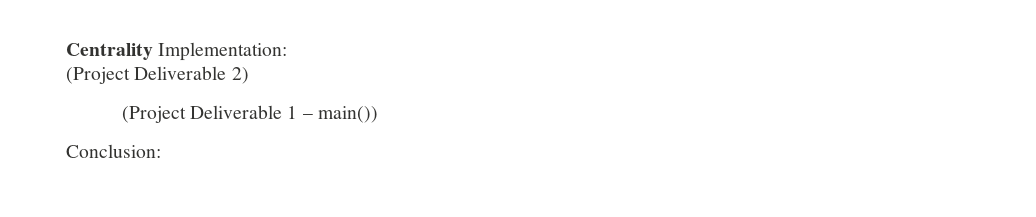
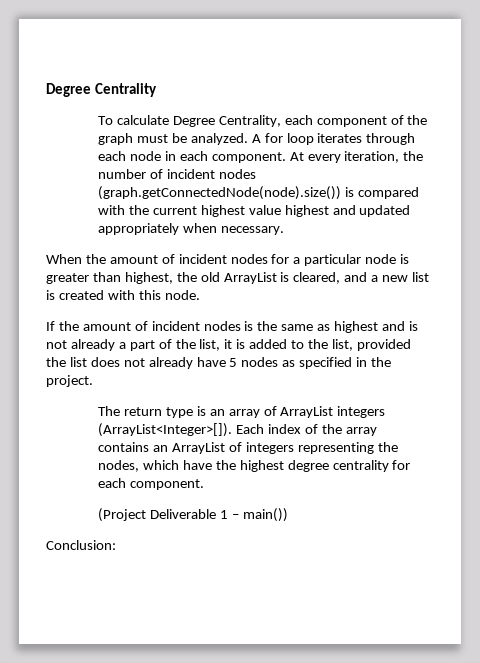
- Centrality Implementation:
- (Project Deliverable 2)
+ Degree Centrality
+ To calculate Degree Centrality, each component of the graph must be analyzed. A for loop iterates through each node in each component. At every iteration, the number of incident nodes (graph.getConnectedNode(node).size()) is compared with the current highest value highest and updated appropriately when necessary.
+ When the amount of incident nodes for a particular node is greater than highest, the old ArrayList is cleared, and a new list is created with this node.
+ If the amount of incident nodes is the same as highest and is not already a part of the list, it is added to the list, provided the list does not already have 5 nodes as specified in the project.
+ The return type is an array of ArrayList integers (ArrayList<Integer>[]). Each index of the array contains an ArrayList of integers representing the nodes, which have the highest degree centrality for each component.

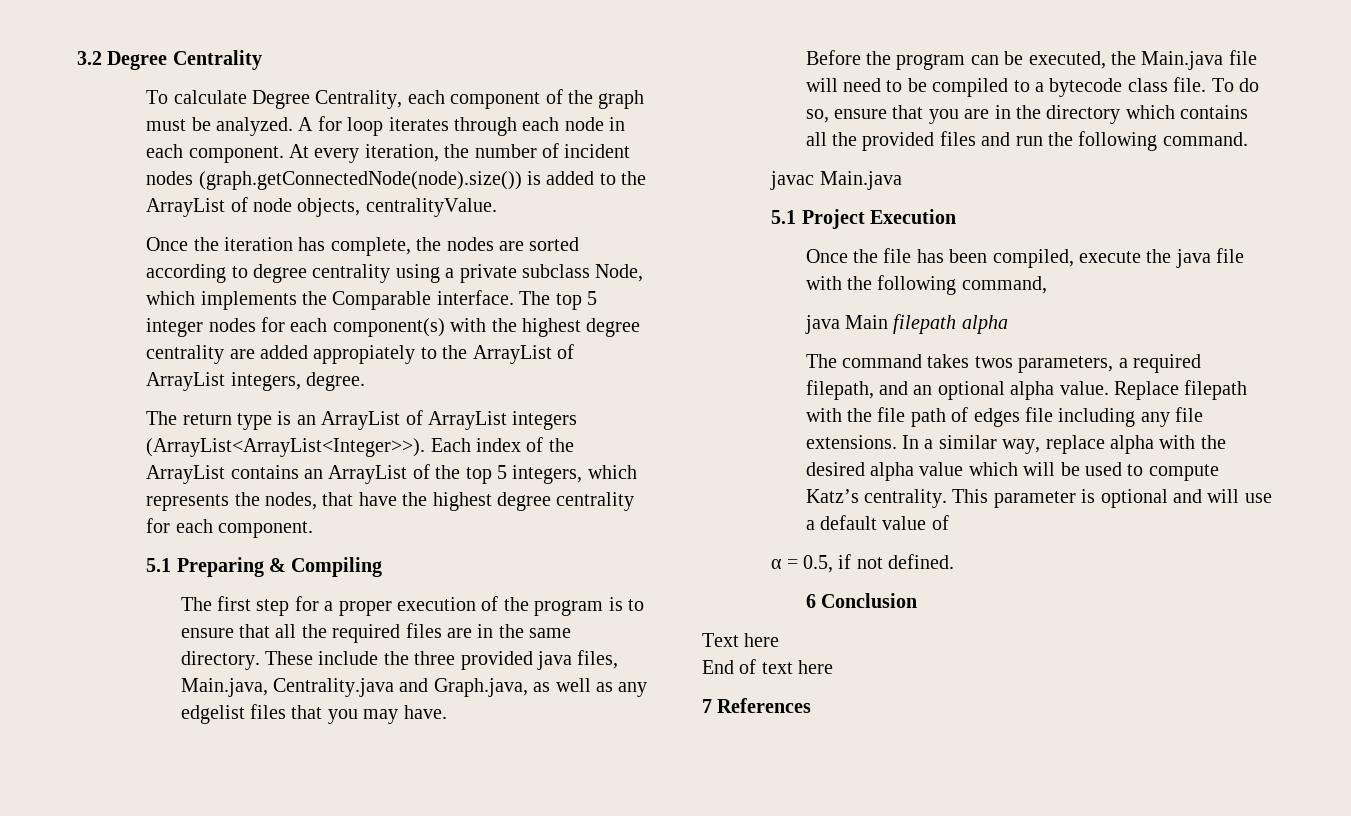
- Degree Centrality
+ 3.2 Degree Centrality
- At every iteration, the number of incident nodes (graph.getConnectedNode(node).size()) is compared with the current highest value highest and updated appropriately when necessary.
- When the amount of incident nodes for a particular node is greater than highest, the old ArrayList is cleared, and a new list is created with this node.
- If the amount of incident nodes is the same as highest and is not already a part of the list, it is added to the list, provided the list does not already have 5 nodes as specified in the project.
+ At every iteration, the number of incident nodes (graph.getConnectedNode(node).size()) is added to the ArrayList of node objects, centralityValue.
+ Once the iteration has complete, the nodes are sorted according to degree centrality using a private subclass Node, which implements the Comparable interface. The top 5 integer nodes for each component(s) with the highest degree centrality are added appropiately to the ArrayList of ArrayList integers, degree.
- The return type is an array of ArrayList integers (ArrayList<Integer>[]).
+ The return type is an ArrayList of ArrayList integers (ArrayList<ArrayList<Integer>>).
- Each index of the array contains an ArrayList of integers representing the nodes, which have the highest degree centrality for each component.
+ Each index of the ArrayList contains an ArrayList of the top 5 integers, which represents the nodes, that have the highest degree centrality for each component.
- (Project Deliverable 1 – main())
- Conclusion:
+ 5.1 Preparing & Compiling
+ The first step for a proper execution of the program is to ensure that all the required files are in the same directory. These include the three provided java files, Main.java, Centrality.java and Graph.java, as well as any edgelist files that you may have.
+ Before the program can be executed, the Main.java file will need to be compiled to a bytecode class file. To do so, ensure that you are in the directory which contains all the provided files and run the following command.
+ javac Main.java
+ 5.1 Project Execution
+ Once the file has been compiled, execute the java file with the following command,
+ java Main filepath alpha
+ The command takes twos parameters, a required filepath, and an optional alpha value. Replace filepath with the file path of edges file including any file extensions. In a similar way, replace alpha with the desired alpha value which will be used to compute Katz’s centrality. This parameter is optional and will use a default value of
+ α = 0.5, if not defined.
+ 6 Conclusion
+ Text here
+ End of text here
+ 7 References

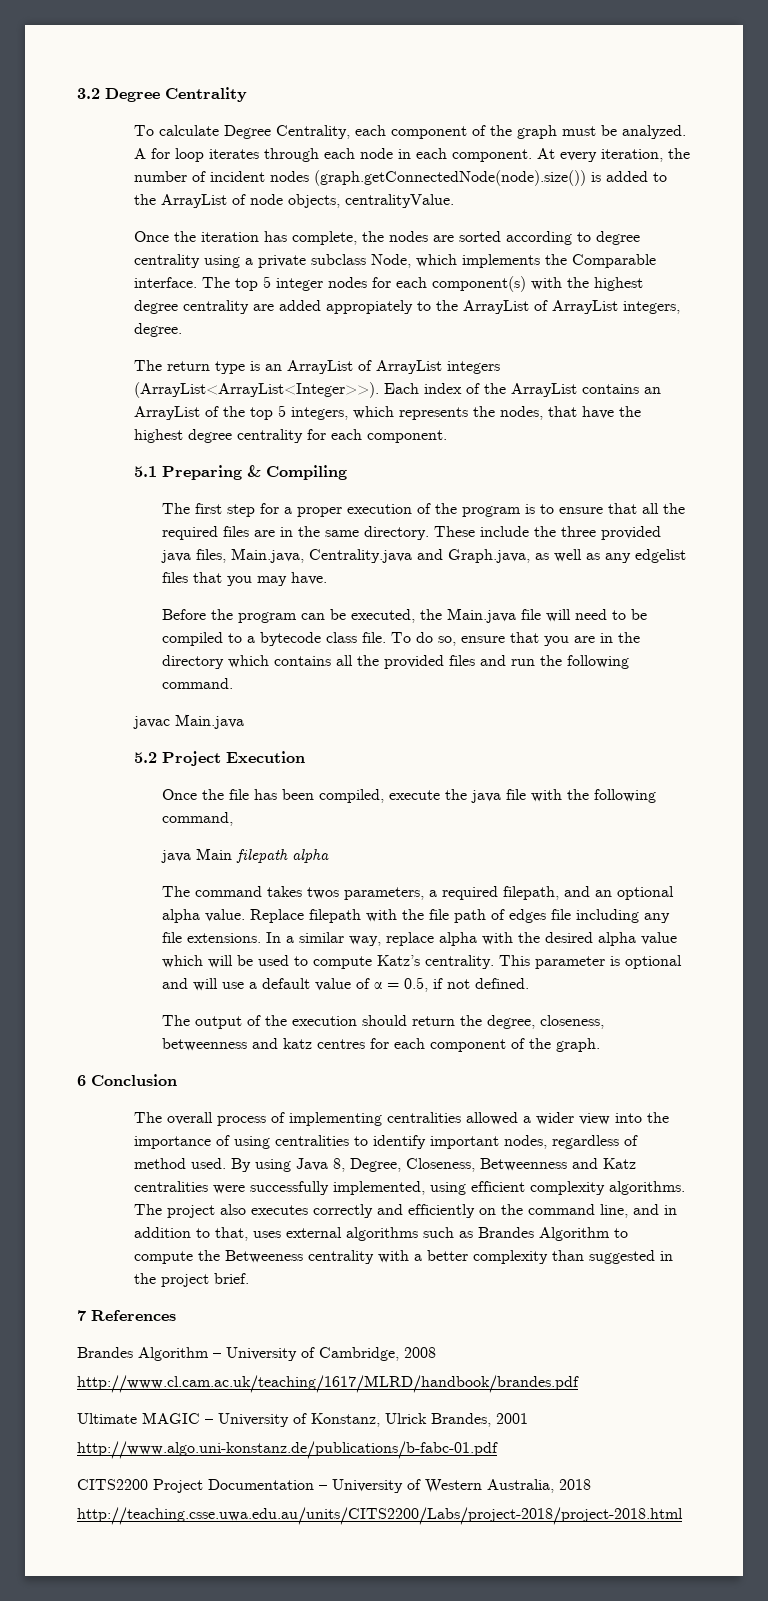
- 5.1 Project Execution
+ 5.2 Project Execution
- This parameter is optional and will use a default value of
- α = 0.5, if not defined.
+ This parameter is optional and will use a default value of α = 0.5, if not defined.
+ The output of the execution should return the degree, closeness, betweenness and katz centres for each component of the graph.
  6 Conclusion
- Text here
- End of text here
+ The overall process of implementing centralities allowed a wider view into the importance of using centralities to identify important nodes, regardless of method used. By using Java 8, Degree, Closeness, Betweenness and Katz centralities were successfully implemented, using efficient complexity algorithms. The project also executes correctly and efficiently on the command line, and in addition to that, uses external algorithms such as Brandes Algorithm to compute the Betweeness centrality with a better complexity than suggested in the project brief.
  7 References
+ Brandes Algorithm – University of Cambridge, 2008
+ http://www.cl.cam.ac.uk/teaching/1617/MLRD/handbook/brandes.pdf
+ Ultimate MAGIC – University of Konstanz, Ulrick Brandes, 2001
+ http://www.algo.uni-konstanz.de/publications/b-fabc-01.pdf
+ CITS2200 Project Documentation – University of Western Australia, 2018
+ http://teaching.csse.uwa.edu.au/units/CITS2200/Labs/project-2018/project-2018.html

